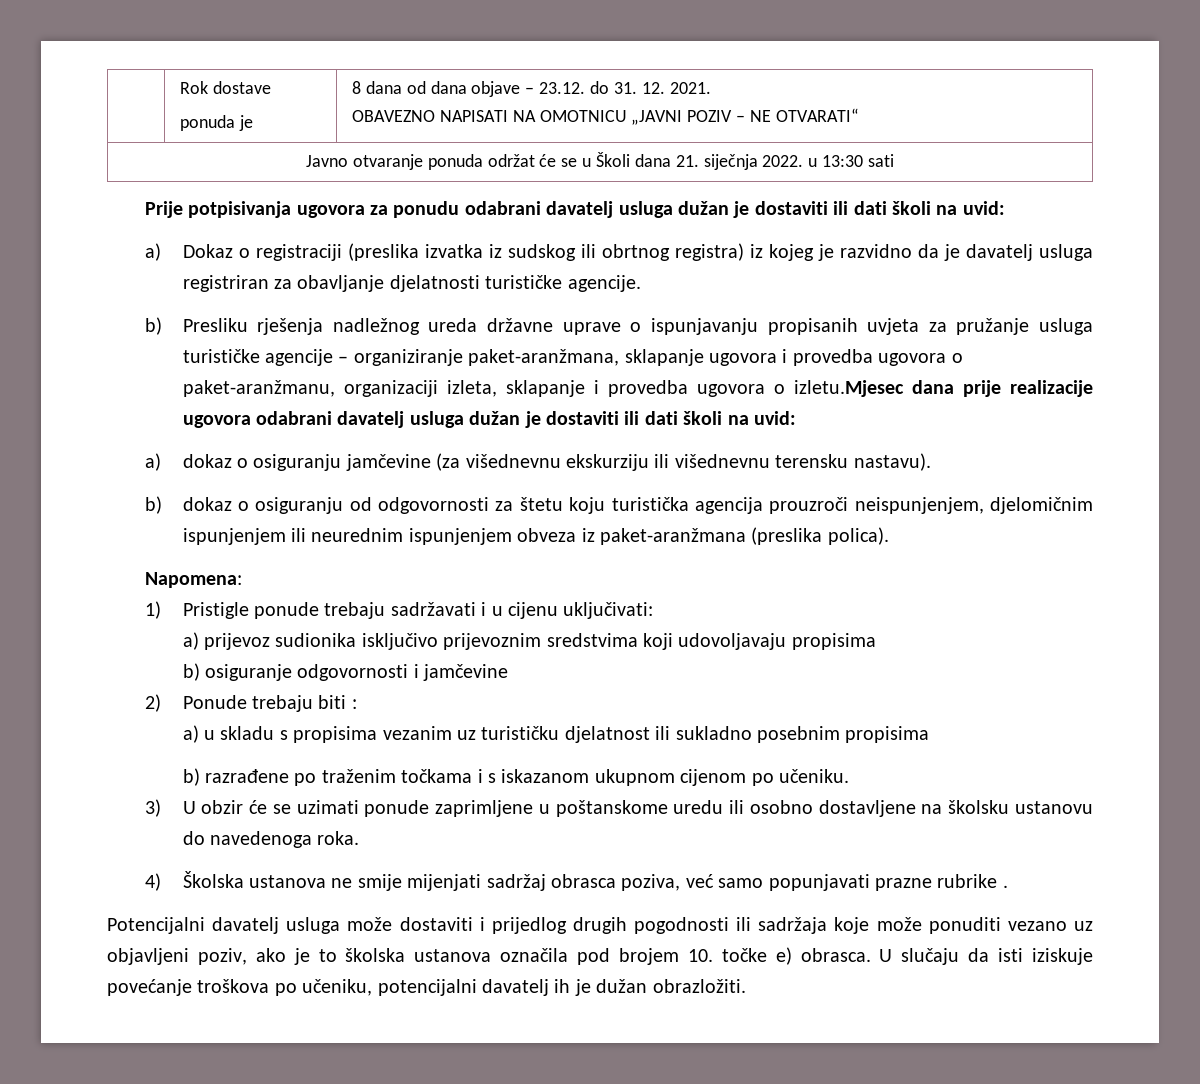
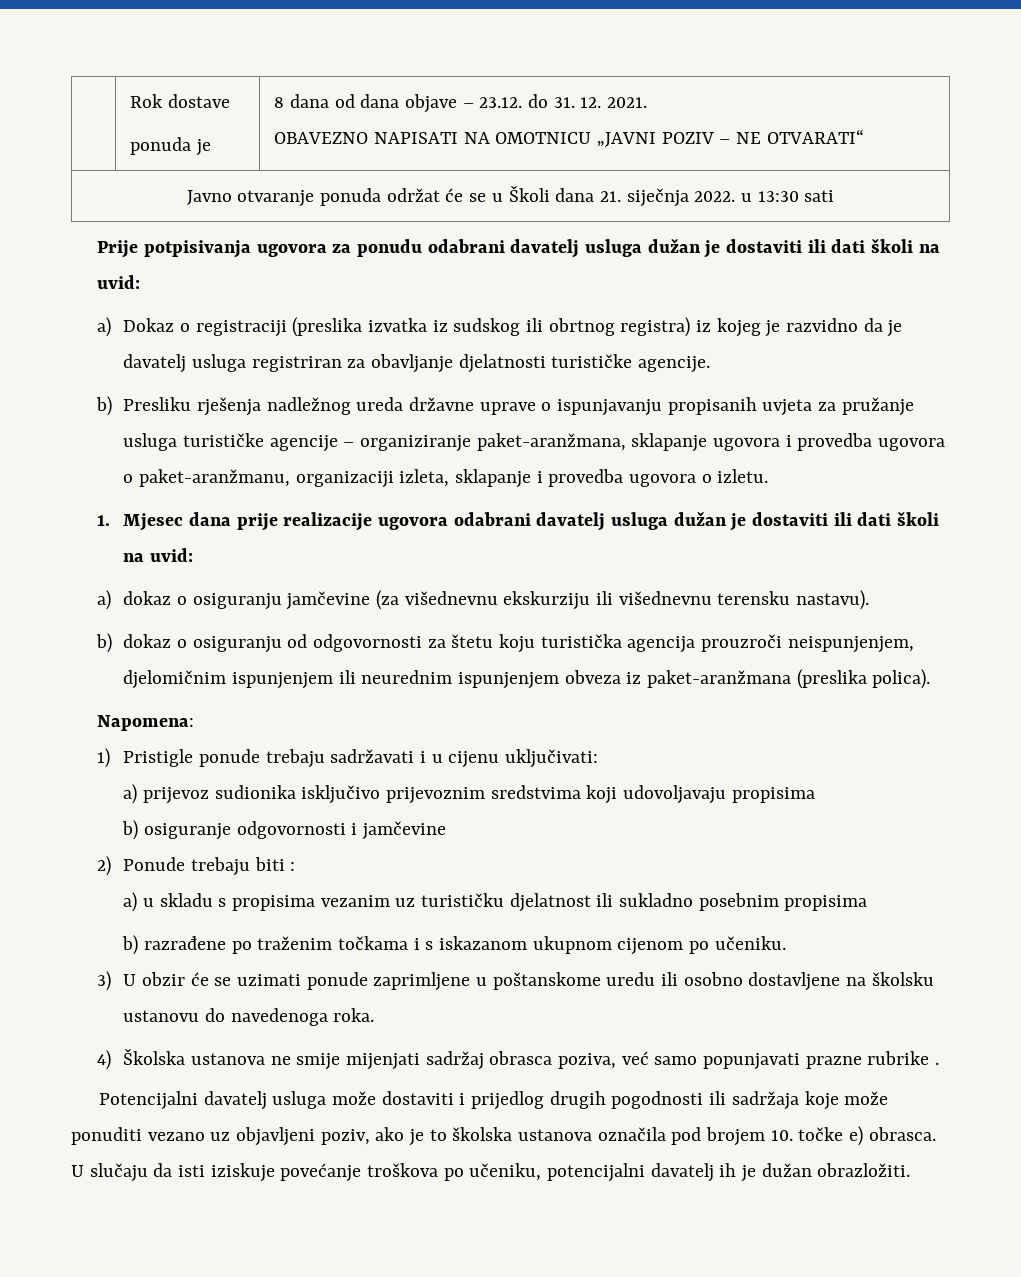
- b) Presliku rješenja nadležnog ureda državne uprave o ispunjavanju propisanih uvjeta za pružanje usluga turističke agencije – organiziranje paket-aranžmana, sklapanje ugovora i provedba ugovora o paket-aranžmanu, organizaciji izleta, sklapanje i provedba ugovora o izletu.Mjesec dana prije realizacije ugovora odabrani davatelj usluga dužan je dostaviti ili dati školi na uvid:
+ b) Presliku rješenja nadležnog ureda državne uprave o ispunjavanju propisanih uvjeta za pružanje usluga turističke agencije – organiziranje paket-aranžmana, sklapanje ugovora i provedba ugovora o paket-aranžmanu, organizaciji izleta, sklapanje i provedba ugovora o izletu.
+ 1. Mjesec dana prije realizacije ugovora odabrani davatelj usluga dužan je dostaviti ili dati školi na uvid:

